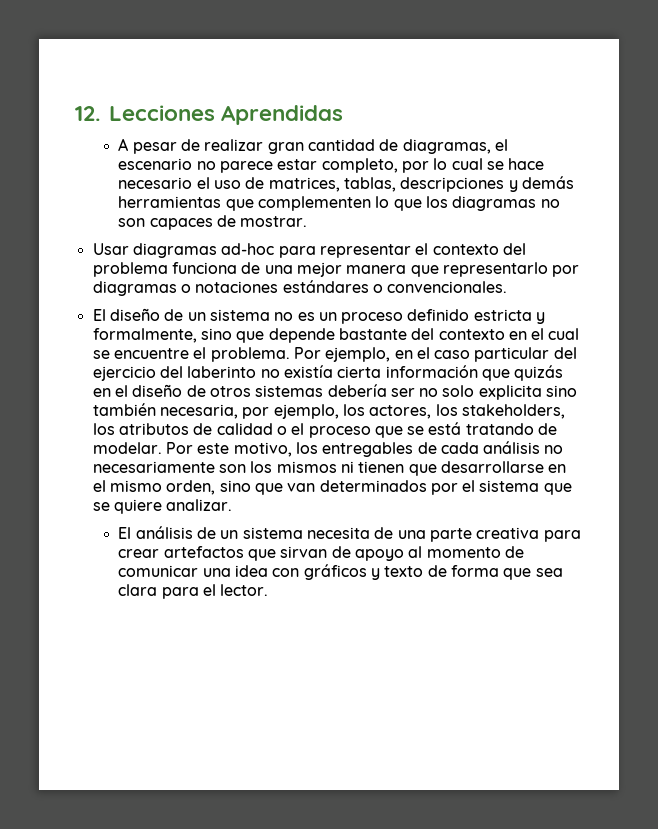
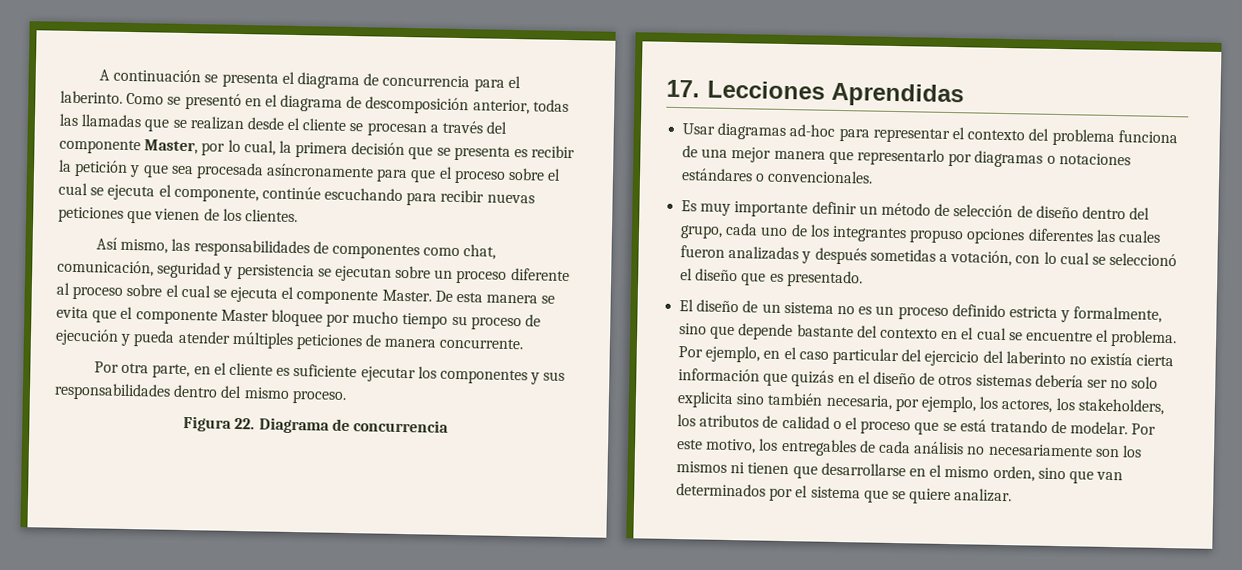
- 12. Lecciones Aprendidas
- A pesar de realizar gran cantidad de diagramas, el escenario no parece estar completo, por lo cual se hace necesario el uso de matrices, tablas, descripciones y demás herramientas que complementen lo que los diagramas no son capaces de mostrar.
+ A continuación se presenta el diagrama de concurrencia para el laberinto. Como se presentó en el diagrama de descomposición anterior, todas las llamadas que se realizan desde el cliente se procesan a través del componente Master, por lo cual, la primera decisión que se presenta es recibir la petición y que sea procesada asíncronamente para que el proceso sobre el cual se ejecuta el componente, continúe escuchando para recibir nuevas peticiones que vienen de los clientes.
+ Así mismo, las responsabilidades de componentes como chat, comunicación, seguridad y persistencia se ejecutan sobre un proceso diferente al proceso sobre el cual se ejecuta el componente Master. De esta manera se evita que el componente Master bloquee por mucho tiempo su proceso de ejecución y pueda atender múltiples peticiones de manera concurrente.
+ Por otra parte, en el cliente es suficiente ejecutar los componentes y sus responsabilidades dentro del mismo proceso.
+ Figura 22. Diagrama de concurrencia
+ 17. Lecciones Aprendidas
+ Es muy importante definir un método de selección de diseño dentro del grupo, cada uno de los integrantes propuso opciones diferentes las cuales fueron analizadas y después sometidas a votación, con lo cual se seleccionó el diseño que es presentado.
- El análisis de un sistema necesita de una parte creativa para crear artefactos que sirvan de apoyo al momento de comunicar una idea con gráficos y texto de forma que sea clara para el lector.

